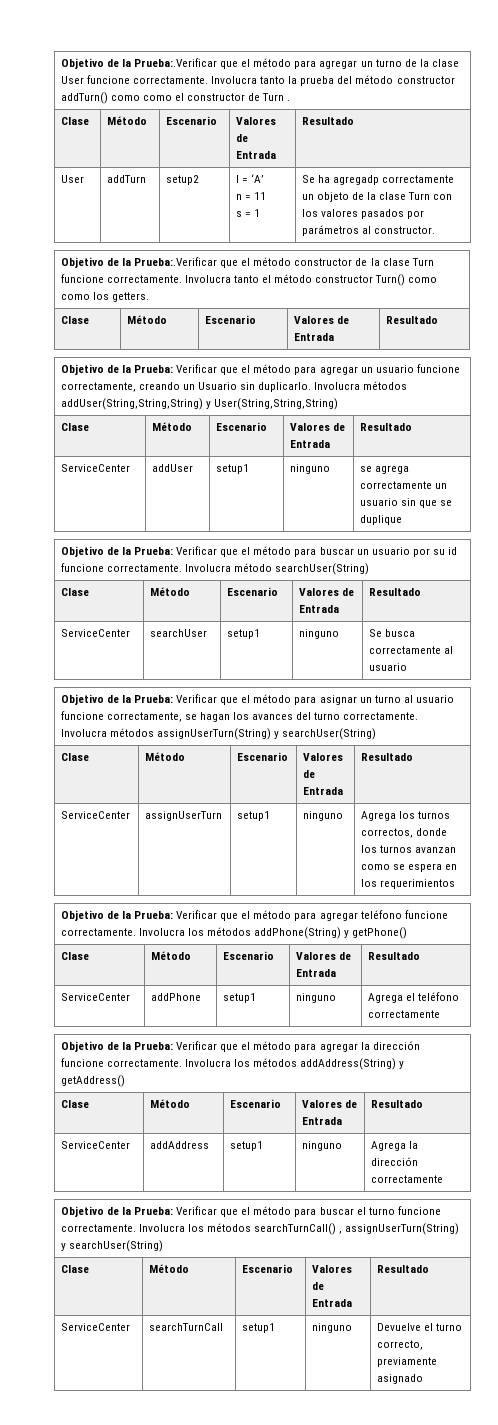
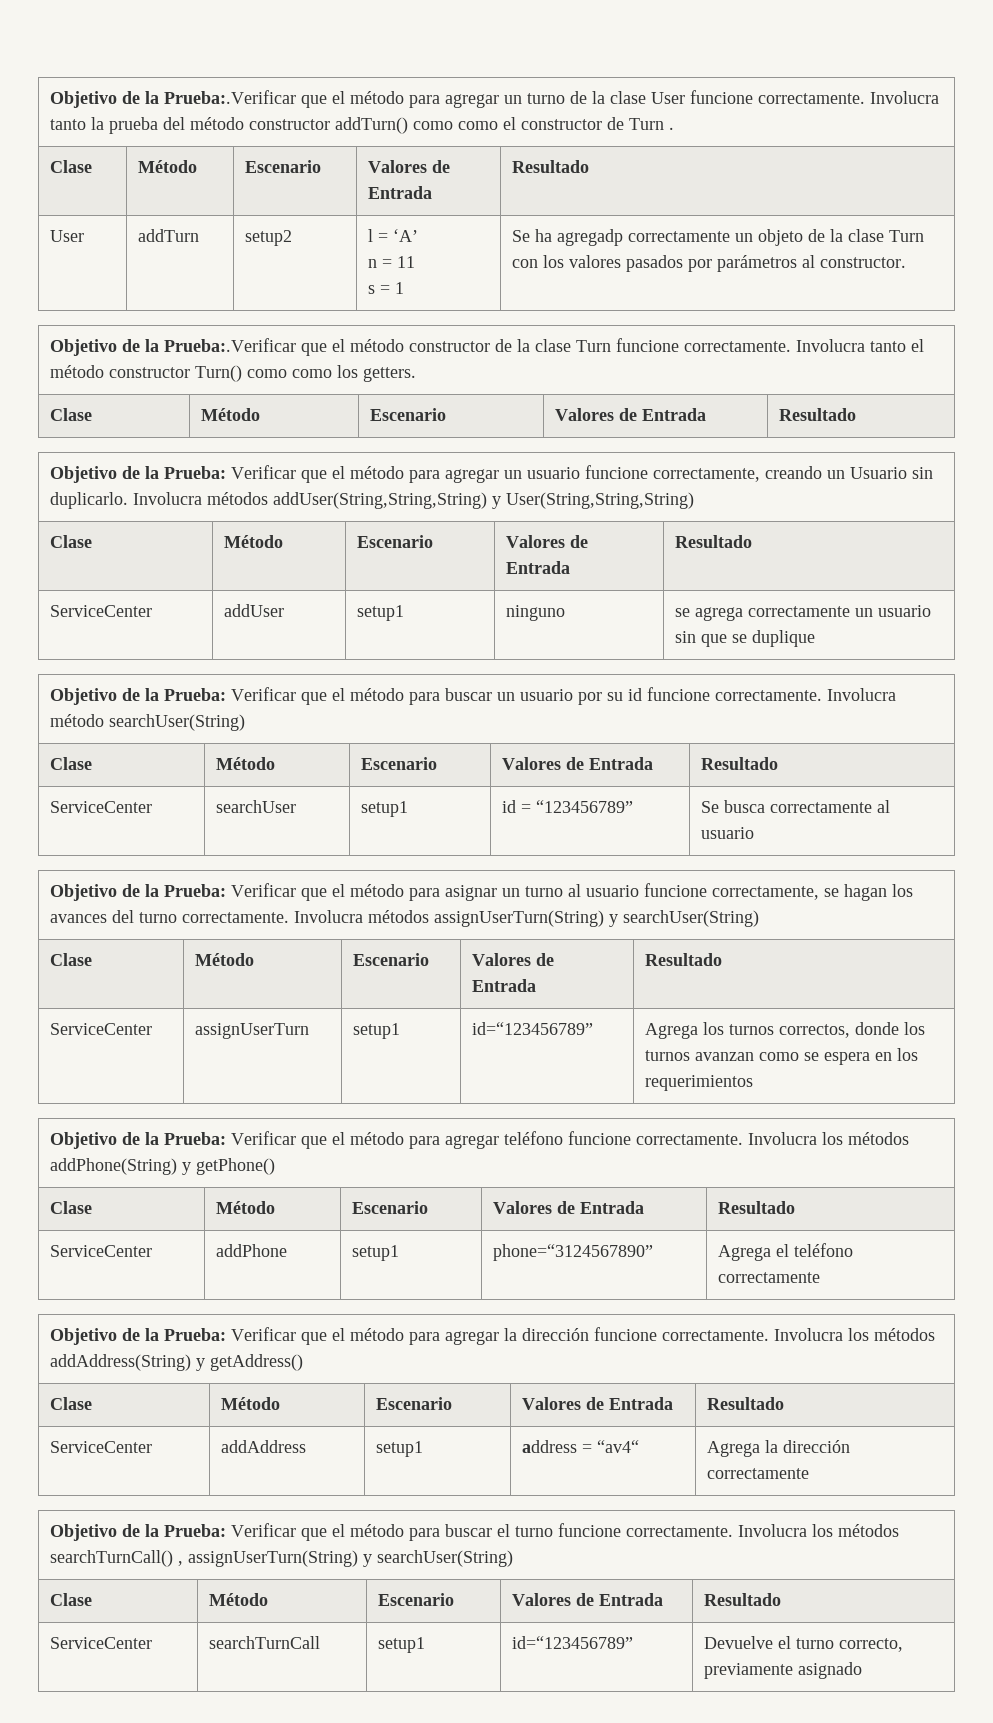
- ServiceCenter | searchUser | setup1 | ninguno | Se busca correctamente al usuario
+ ServiceCenter | searchUser | setup1 | id = “123456789” | Se busca correctamente al usuario
- ServiceCenter | assignUserTurn | setup1 | ninguno | Agrega los turnos correctos, donde los turnos avanzan como se espera en los requerimientos
+ ServiceCenter | assignUserTurn | setup1 | id=“123456789” | Agrega los turnos correctos, donde los turnos avanzan como se espera en los requerimientos
- ServiceCenter | addPhone | setup1 | ninguno | Agrega el teléfono correctamente
+ ServiceCenter | addPhone | setup1 | phone=“3124567890” | Agrega el teléfono correctamente
- ServiceCenter | addAddress | setup1 | ninguno | Agrega la dirección correctamente
+ ServiceCenter | addAddress | setup1 | address = “av4“ | Agrega la dirección correctamente
- ServiceCenter | searchTurnCall | setup1 | ninguno | Devuelve el turno correcto, previamente asignado
+ ServiceCenter | searchTurnCall | setup1 | id=“123456789” | Devuelve el turno correcto, previamente asignado

